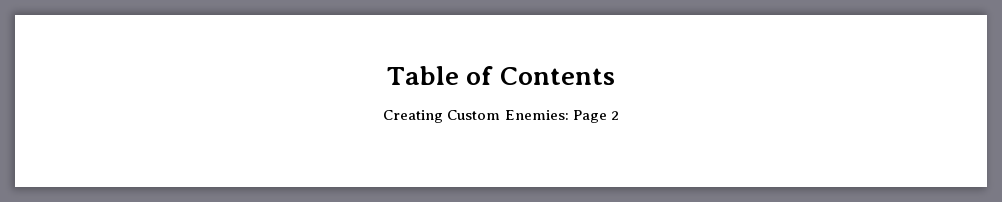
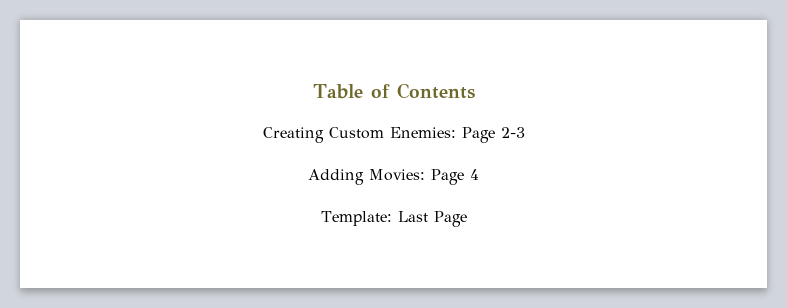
- Creating Custom Enemies: Page 2
+ Creating Custom Enemies: Page 2-3
+ Adding Movies: Page 4
+ Template: Last Page

